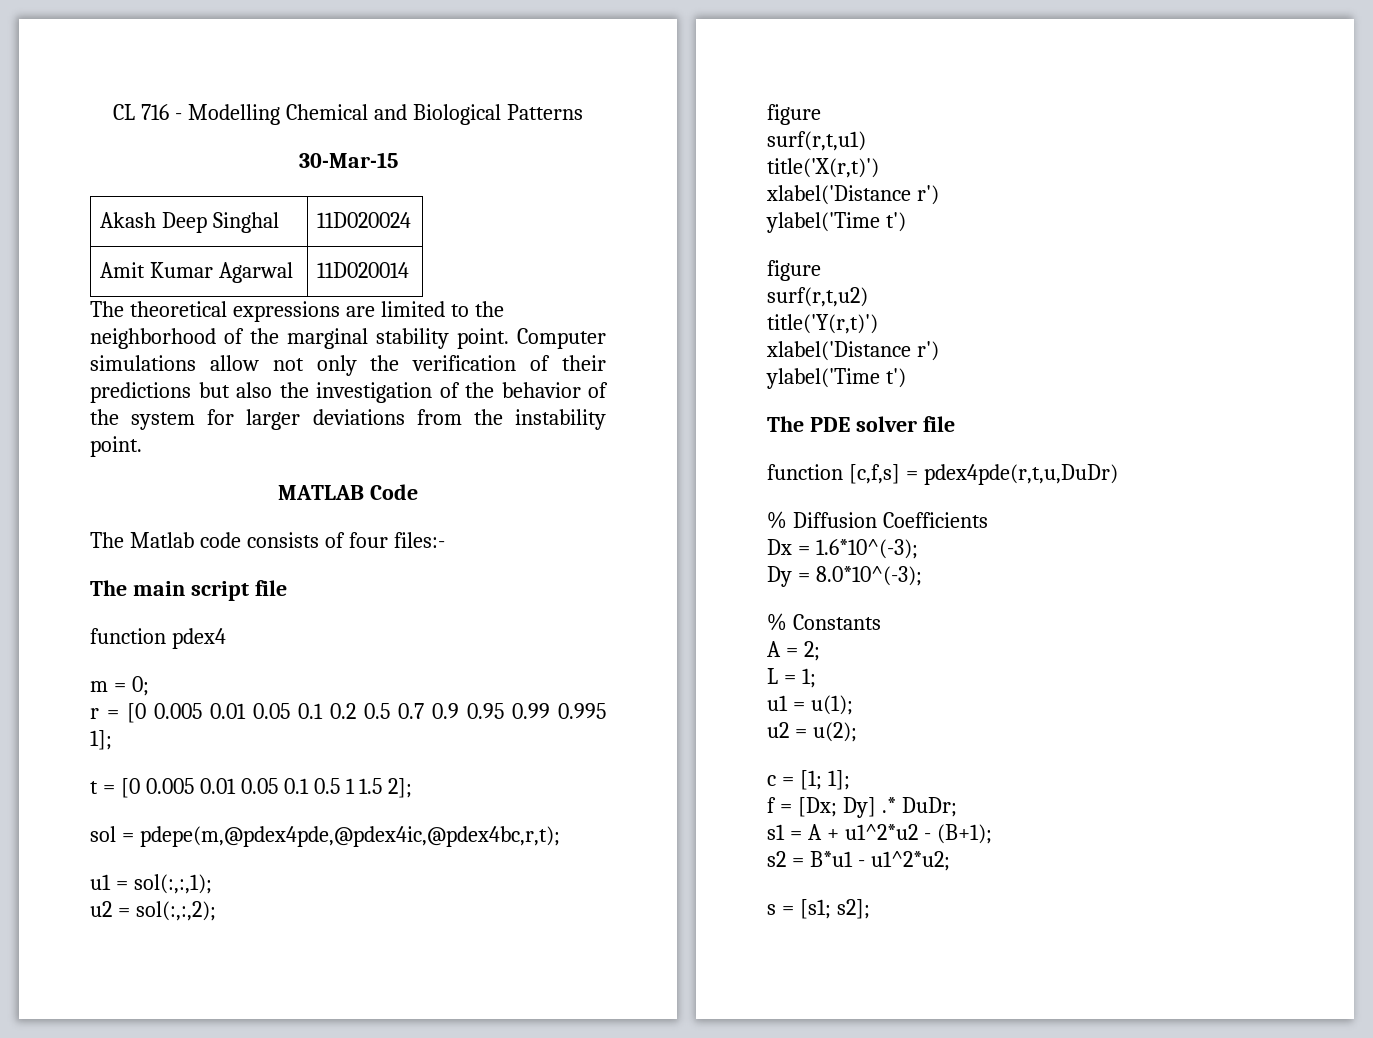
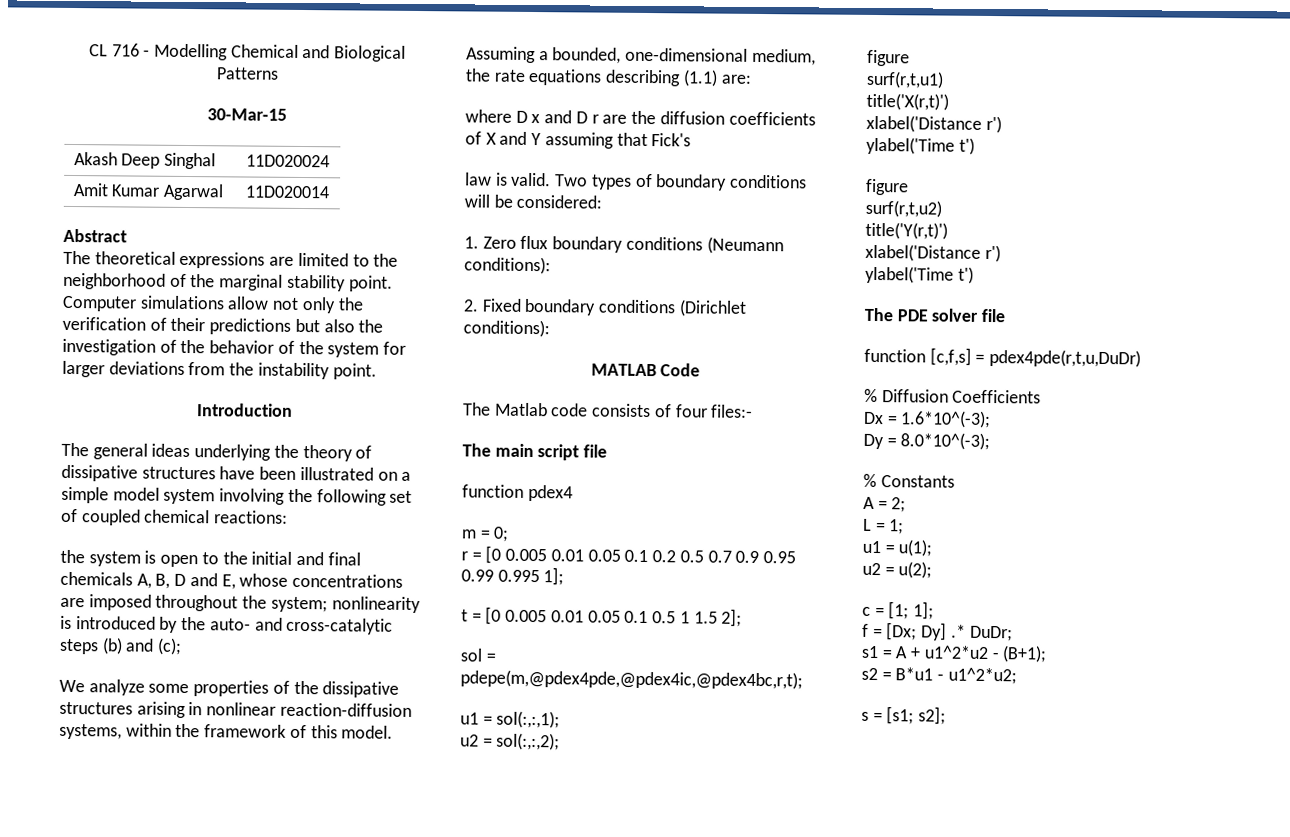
+ Abstract
+ Introduction
+ The general ideas underlying the theory of dissipative structures have been illustrated on a simple model system involving the following set of coupled chemical reactions:
+ the system is open to the initial and final chemicals A, B, D and E, whose concentrations are imposed throughout the system; nonlinearity is introduced by the auto- and cross-catalytic steps (b) and (c);
+ We analyze some properties of the dissipative structures arising in nonlinear reaction-diffusion systems, within the framework of this model. Assuming a bounded, one-dimensional medium, the rate equations describing (1.1) are:
+ where D x and D r are the diffusion coefficients of X and Y assuming that Fick's
+ law is valid. Two types of boundary conditions will be considered:
+ 1. Zero flux boundary conditions (Neumann conditions):
+ 2. Fixed boundary conditions (Dirichlet conditions):

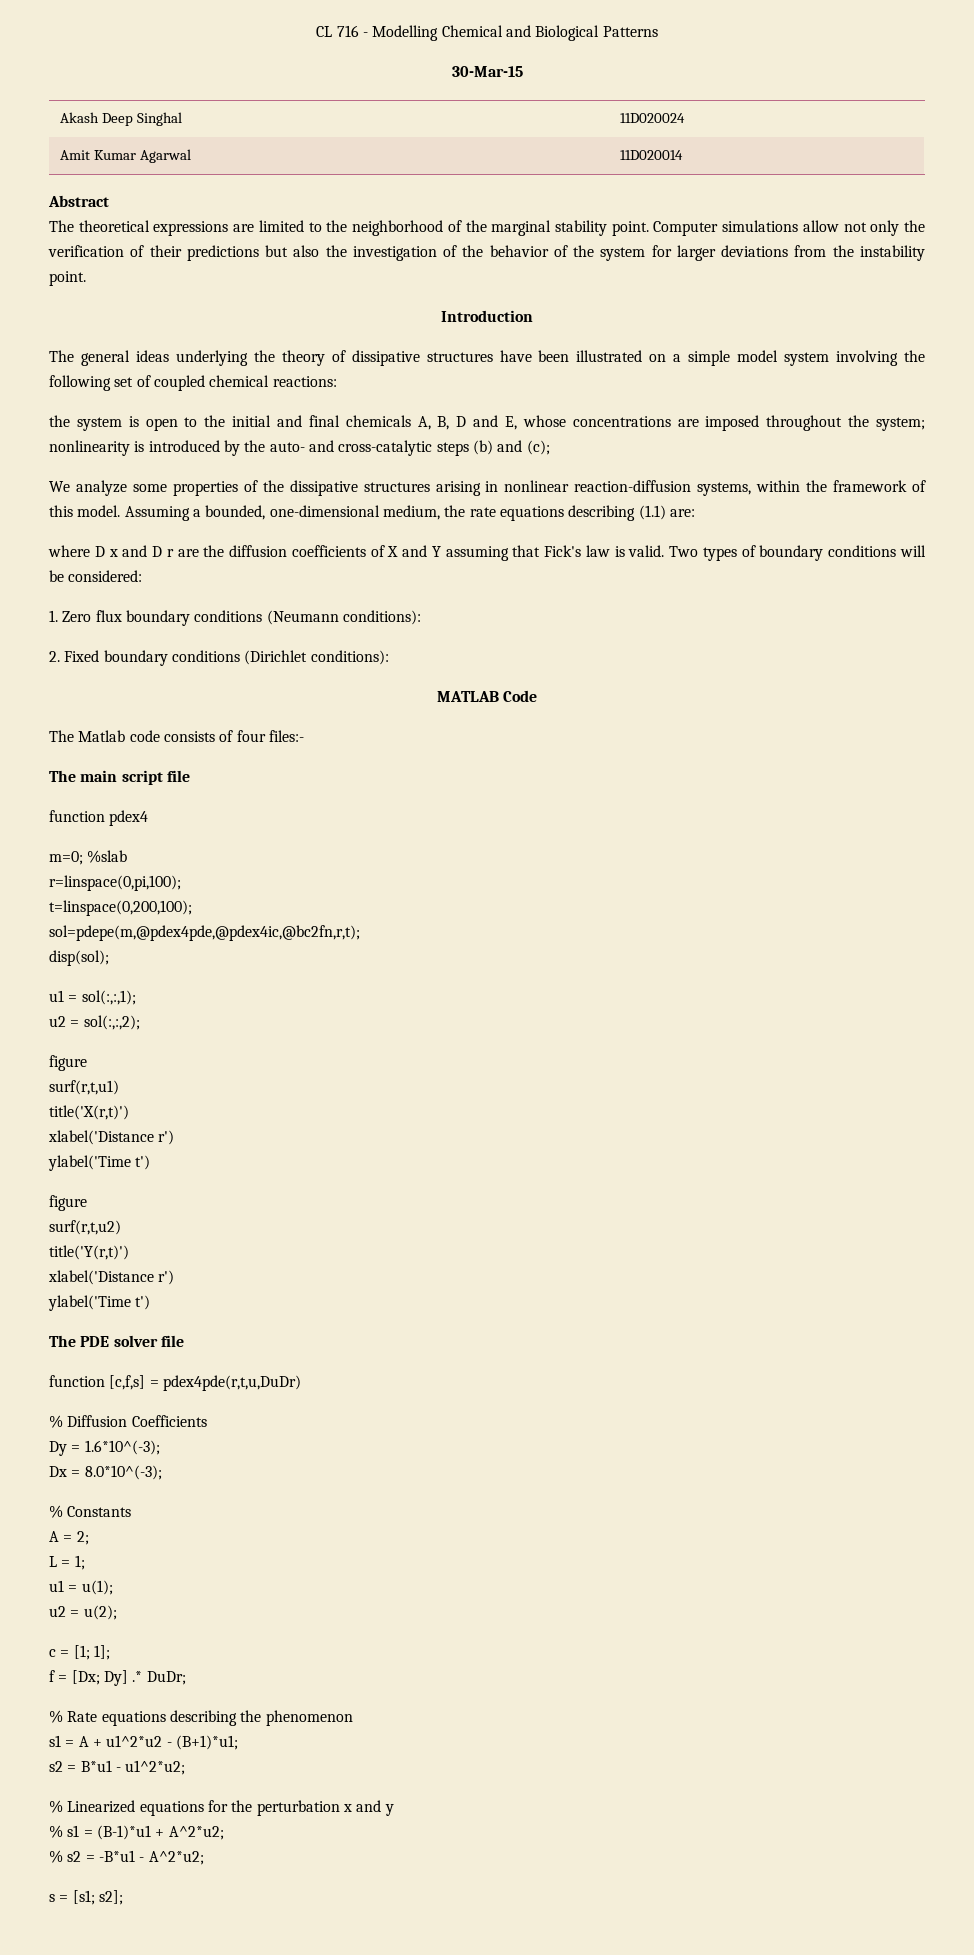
- where D x and D r are the diffusion coefficients of X and Y assuming that Fick's
- law is valid.
+ where D x and D r are the diffusion coefficients of X and Y assuming that Fick's law is valid.
- m = 0;
- r = [0 0.005 0.01 0.05 0.1 0.2 0.5 0.7 0.9 0.95 0.99 0.995 1];
- t = [0 0.005 0.01 0.05 0.1 0.5 1 1.5 2];
- sol = pdepe(m,@pdex4pde,@pdex4ic,@pdex4bc,r,t);
+ m=0; %slab
+ r=linspace(0,pi,100);
+ t=linspace(0,200,100);
+ sol=pdepe(m,@pdex4pde,@pdex4ic,@bc2fn,r,t);
+ disp(sol);
- Dx = 1.6*10^(-3);
+ Dy = 1.6*10^(-3);
- Dy = 8.0*10^(-3);
+ Dx = 8.0*10^(-3);
+ % Rate equations describing the phenomenon
- s1 = A + u1^2*u2 - (B+1);
+ s1 = A + u1^2*u2 - (B+1)*u1;
+ % Linearized equations for the perturbation x and y
+ % s1 = (B-1)*u1 + A^2*u2;
+ % s2 = -B*u1 - A^2*u2;

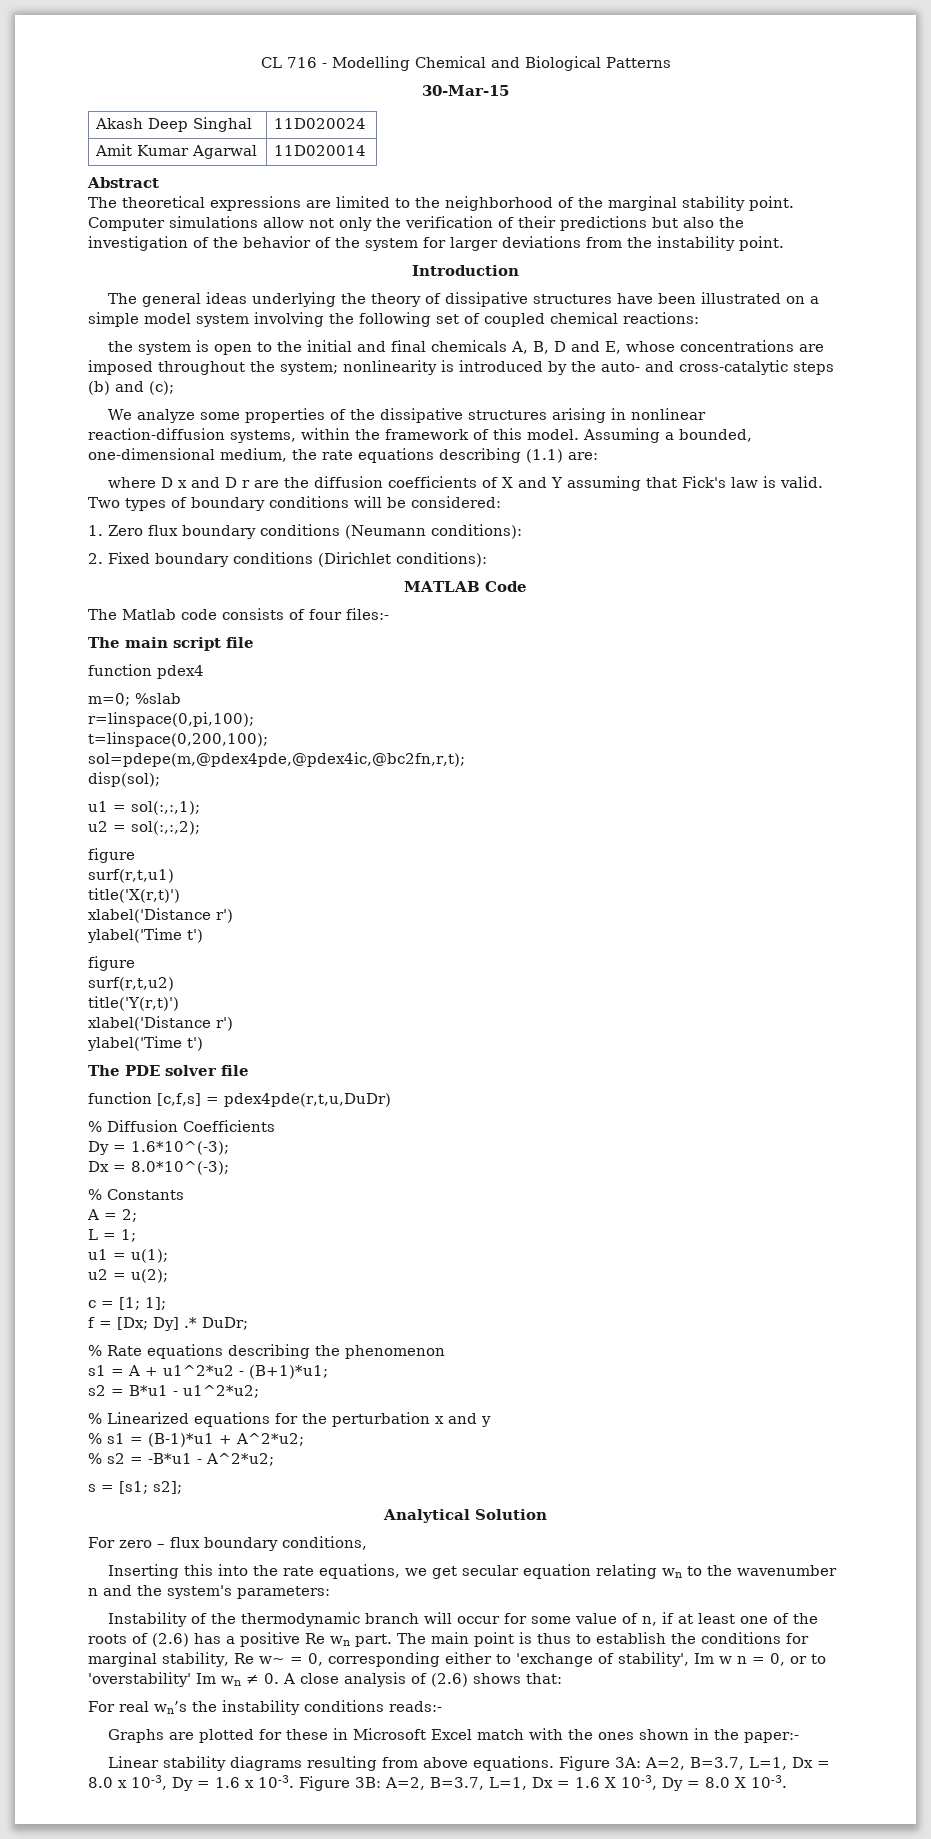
+ Analytical Solution
+ For zero – flux boundary conditions,
+ Inserting this into the rate equations, we get secular equation relating wn to the wavenumber n and the system's parameters:
+ Instability of the thermodynamic branch will occur for some value of n, if at least one of the roots of (2.6) has a positive Re wn part. The main point is thus to establish the conditions for marginal stability, Re w~ = 0, corresponding either to 'exchange of stability', Im w n = 0, or to 'overstability' Im wn ≠ 0. A close analysis of (2.6) shows that:
+ For real wn’s the instability conditions reads:-
+ Graphs are plotted for these in Microsoft Excel match with the ones shown in the paper:-
+ Linear stability diagrams resulting from above equations. Figure 3A: A=2, B=3.7, L=1, Dx = 8.0 x 10-3, Dy = 1.6 x 10-3. Figure 3B: A=2, B=3.7, L=1, Dx = 1.6 X 10-3, Dy = 8.0 X 10-3.

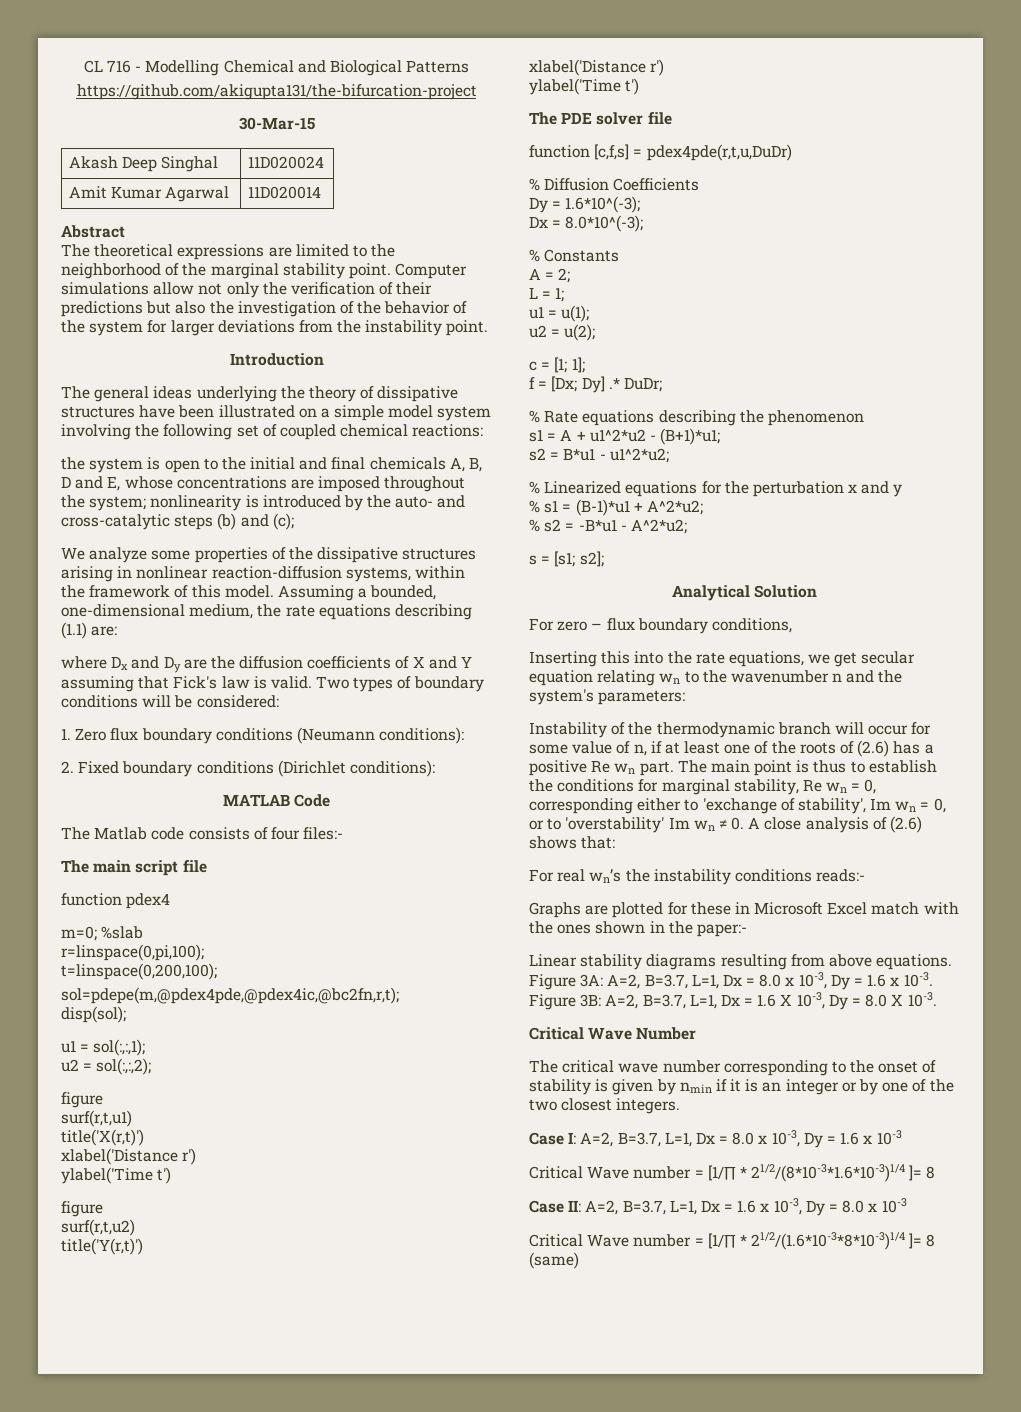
+ https://github.com/akigupta131/the-bifurcation-project
- where D x and D r are the diffusion coefficients of X and Y assuming that Fick's law is valid.
+ where Dx and Dy are the diffusion coefficients of X and Y assuming that Fick's law is valid.
- The main point is thus to establish the conditions for marginal stability, Re w~ = 0, corresponding either to 'exchange of stability', Im w n = 0, or to 'overstability' Im wn ≠ 0. A close analysis of (2.6) shows that:
+ The main point is thus to establish the conditions for marginal stability, Re wn = 0, corresponding either to 'exchange of stability', Im wn = 0, or to 'overstability' Im wn ≠ 0. A close analysis of (2.6) shows that:
+ Critical Wave Number
+ The critical wave number corresponding to the onset of stability is given by nmin if it is an integer or by one of the two closest integers.
+ Case I: A=2, B=3.7, L=1, Dx = 8.0 x 10-3, Dy = 1.6 x 10-3
+ Critical Wave number = [1/∏ * 21/2/(8*10-3*1.6*10-3)1/4 ]= 8
+ Case II: A=2, B=3.7, L=1, Dx = 1.6 x 10-3, Dy = 8.0 x 10-3
+ Critical Wave number = [1/∏ * 21/2/(1.6*10-3*8*10-3)1/4 ]= 8 (same)

